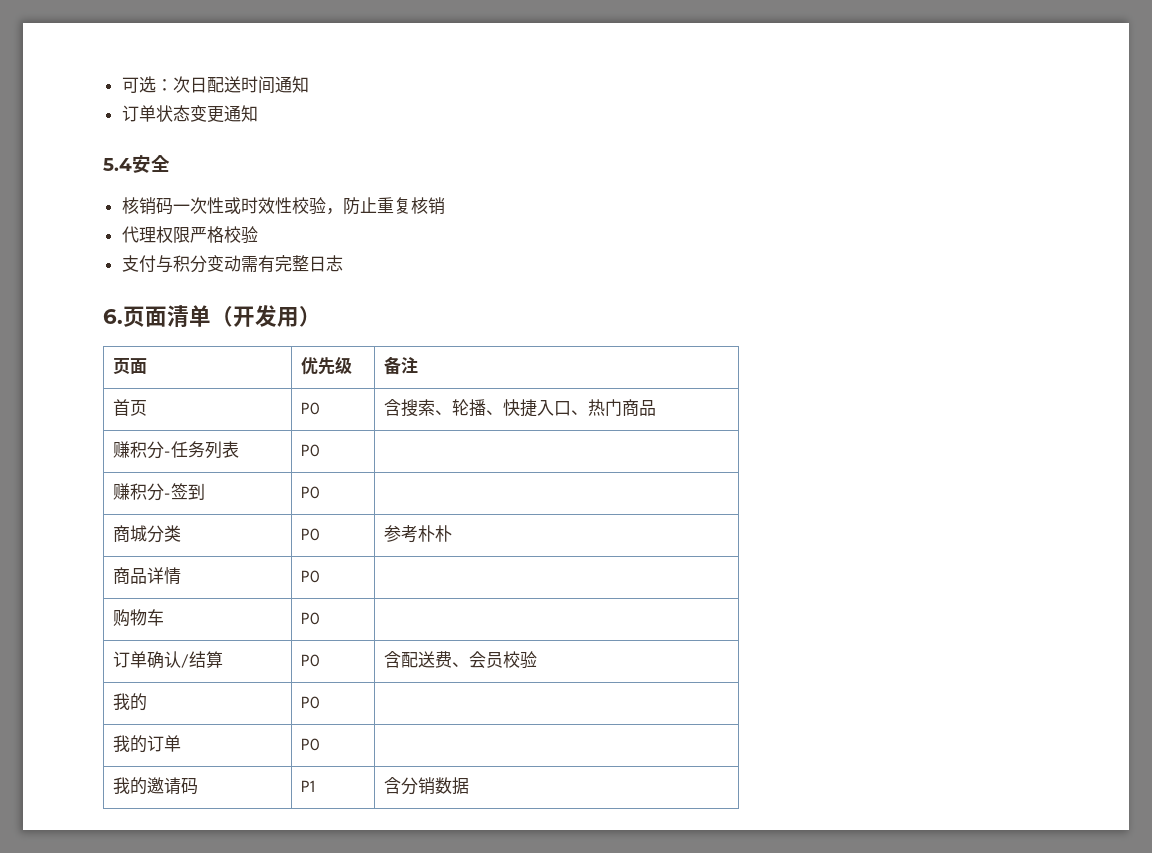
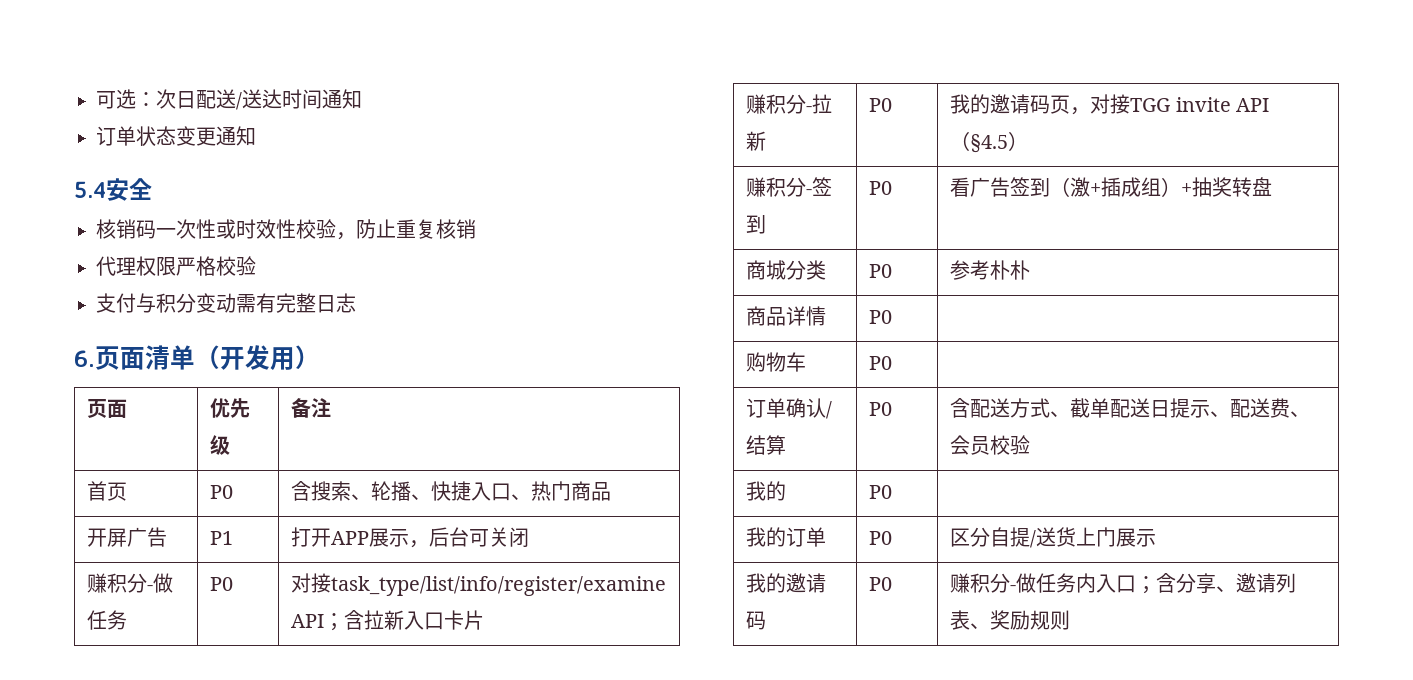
- 可选：次日配送时间通知
+ 可选：次日配送/送达时间通知
- 赚积分-任务列表 | P0 |
+ 开屏广告 | P1 | 打开APP展示，后台可关闭
+ 赚积分-做任务 | P0 | 对接task_type/list/info/register/examine API；含拉新入口卡片
+ 赚积分-拉新 | P0 | 我的邀请码页，对接TGG invite API（§4.5）
- 赚积分-签到 | P0 |
+ 赚积分-签到 | P0 | 看广告签到（激+插成组）+抽奖转盘
- 订单确认/结算 | P0 | 含配送费、会员校验
+ 订单确认/结算 | P0 | 含配送方式、截单配送日提示、配送费、会员校验
- 我的订单 | P0 |
- 我的邀请码 | P1 | 含分销数据
+ 我的订单 | P0 | 区分自提/送货上门展示
+ 我的邀请码 | P0 | 赚积分-做任务内入口；含分享、邀请列表、奖励规则

